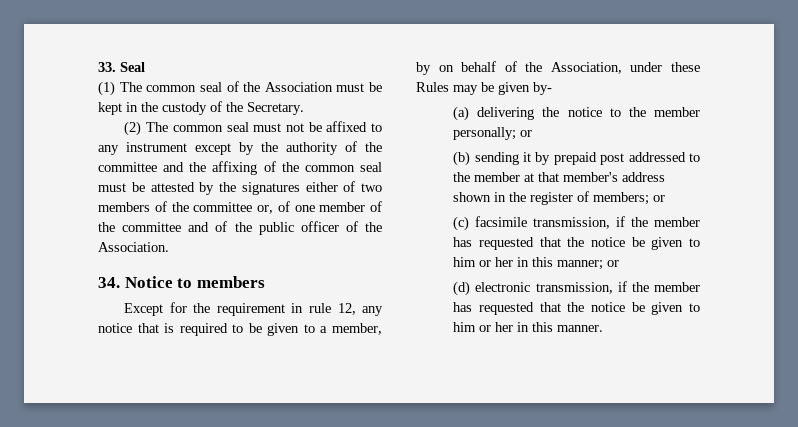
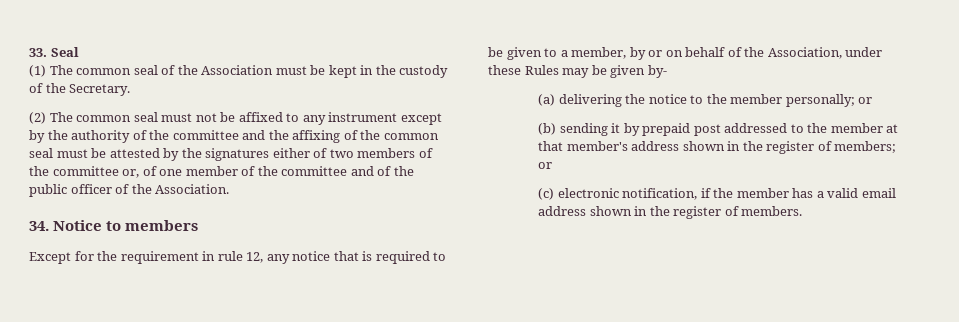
- Except for the requirement in rule 12, any notice that is required to be given to a member, by on behalf of the Association, under these Rules may be given by-
+ Except for the requirement in rule 12, any notice that is required to be given to a member, by or on behalf of the Association, under these Rules may be given by-
- (c) facsimile transmission, if the member has requested that the notice be given to him or her in this manner; or
- (d) electronic transmission, if the member has requested that the notice be given to him or her in this manner.
+ (c) electronic notification, if the member has a valid email address shown in the register of members.

